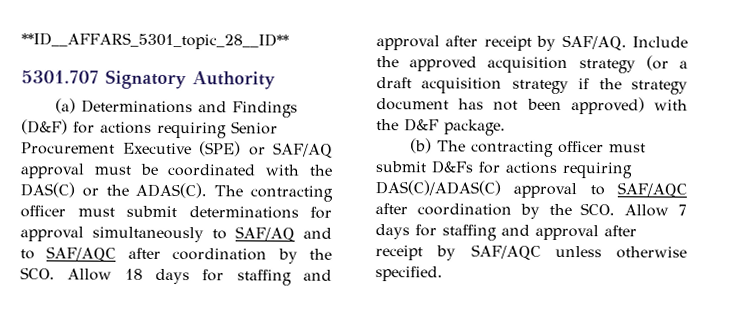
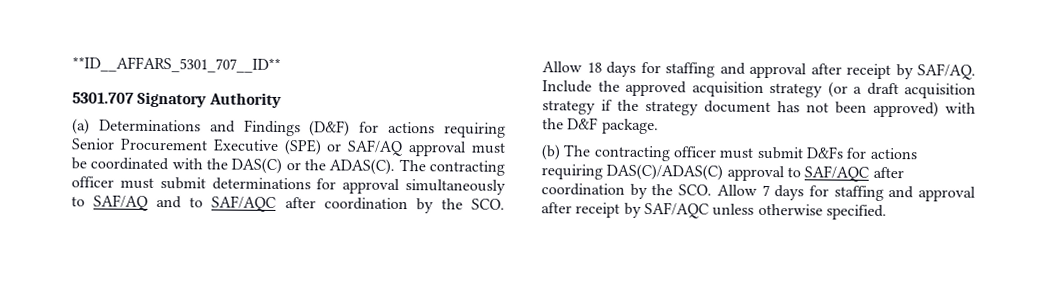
- **ID__AFFARS_5301_topic_28__ID**
+ **ID__AFFARS_5301_707__ID**

